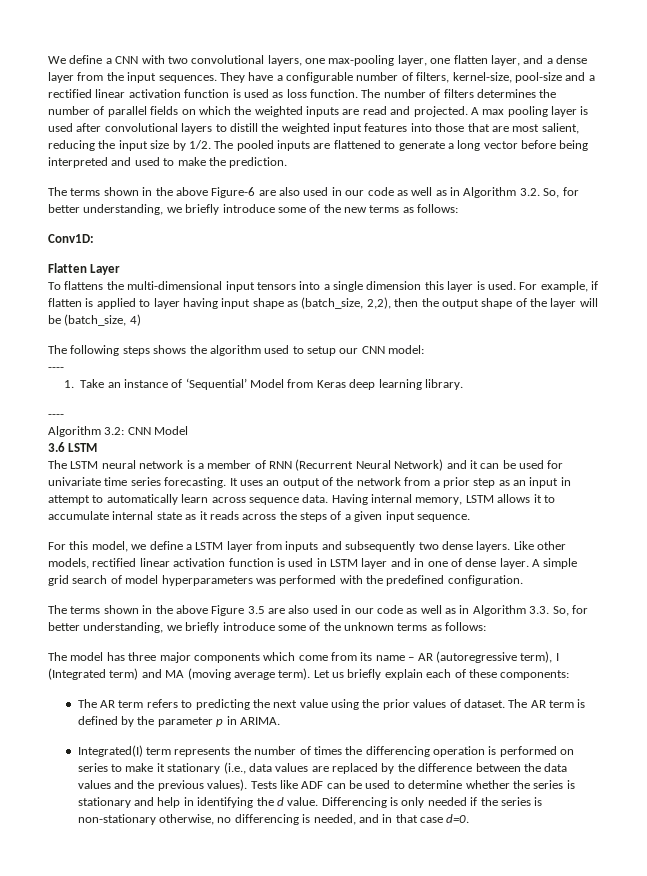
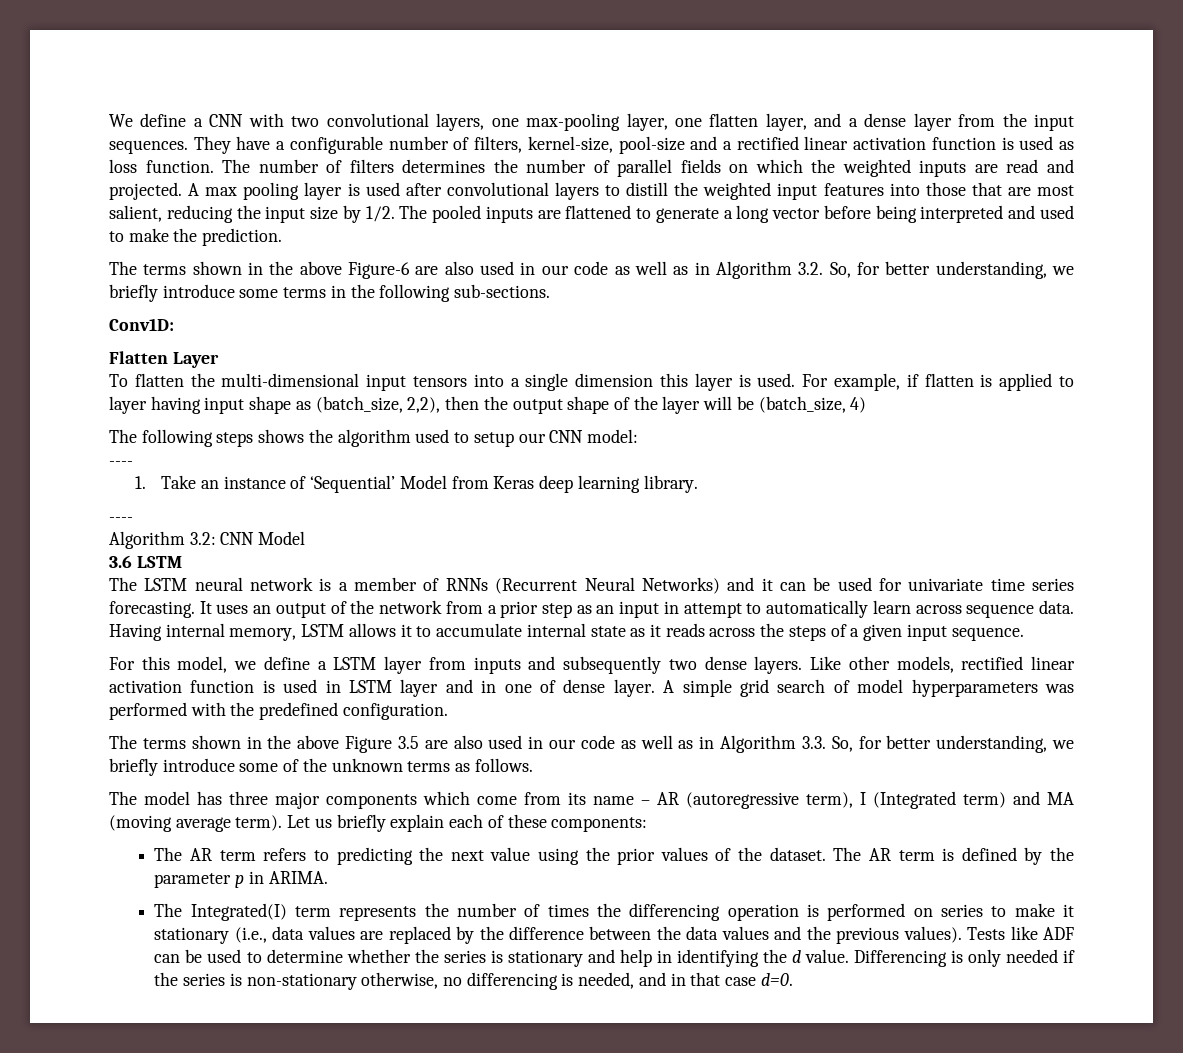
- The terms shown in the above Figure-6 are also used in our code as well as in Algorithm 3.2. So, for better understanding, we briefly introduce some of the new terms as follows:
+ The terms shown in the above Figure-6 are also used in our code as well as in Algorithm 3.2. So, for better understanding, we briefly introduce some terms in the following sub-sections.
- To flattens the multi-dimensional input tensors into a single dimension this layer is used.
+ To flatten the multi-dimensional input tensors into a single dimension this layer is used.
- The LSTM neural network is a member of RNN (Recurrent Neural Network) and it can be used for univariate time series forecasting.
+ The LSTM neural network is a member of RNNs (Recurrent Neural Networks) and it can be used for univariate time series forecasting.
- The terms shown in the above Figure 3.5 are also used in our code as well as in Algorithm 3.3. So, for better understanding, we briefly introduce some of the unknown terms as follows:
+ The terms shown in the above Figure 3.5 are also used in our code as well as in Algorithm 3.3. So, for better understanding, we briefly introduce some of the unknown terms as follows.
- The AR term refers to predicting the next value using the prior values of dataset.
+ The AR term refers to predicting the next value using the prior values of the dataset.
- Integrated(I) term represents the number of times the differencing operation is performed on series to make it stationary (i.e., data values are replaced by the difference between the data values and the previous values).
+ The Integrated(I) term represents the number of times the differencing operation is performed on series to make it stationary (i.e., data values are replaced by the difference between the data values and the previous values).

